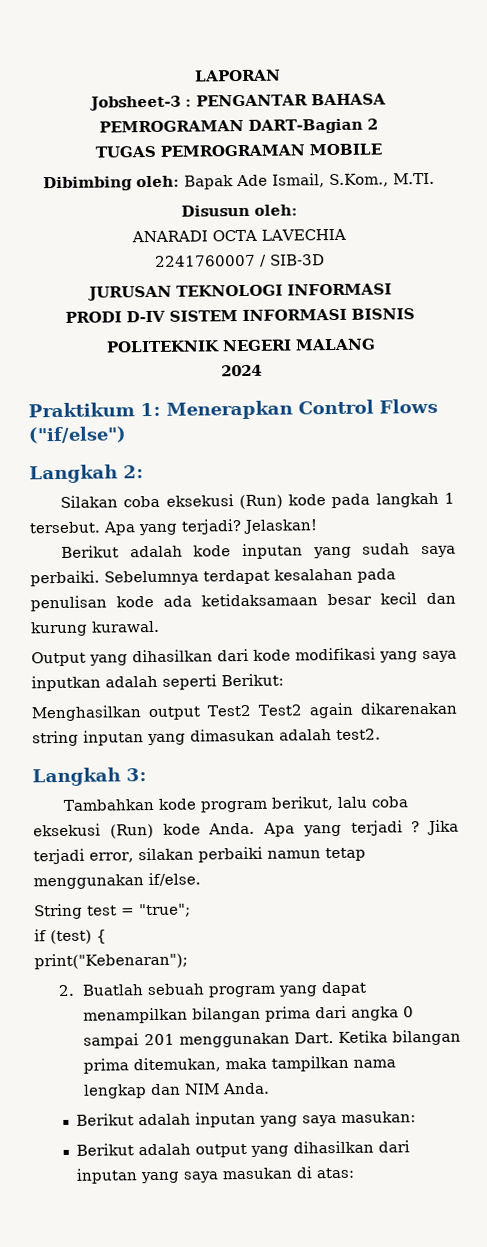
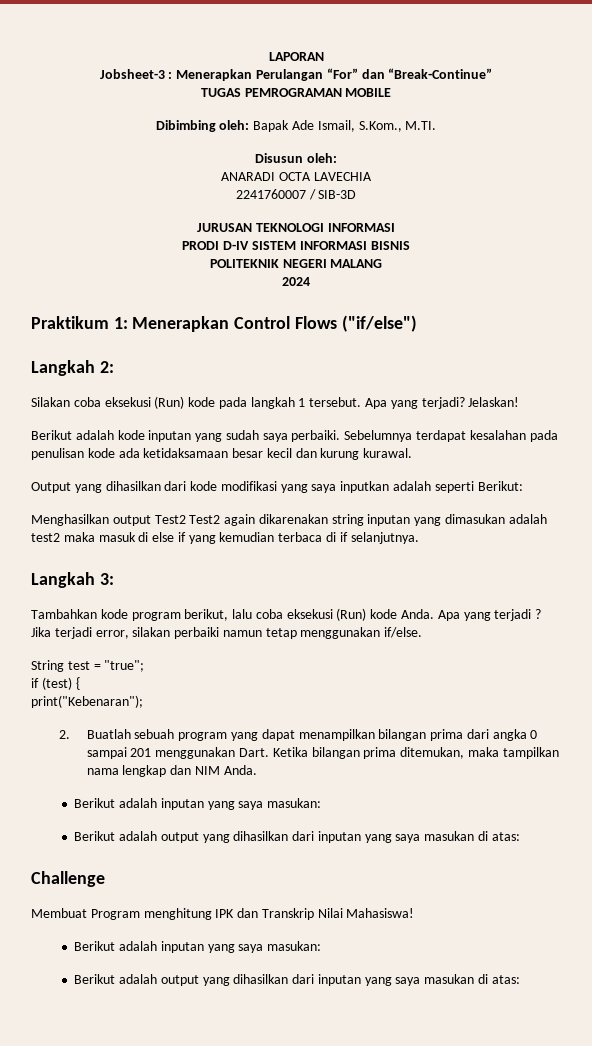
- Jobsheet-3 : PENGANTAR BAHASA PEMROGRAMAN DART-Bagian 2
+ Jobsheet-3 : Menerapkan Perulangan “For” dan “Break-Continue”
- Menghasilkan output Test2 Test2 again dikarenakan string inputan yang dimasukan adalah test2.
+ Menghasilkan output Test2 Test2 again dikarenakan string inputan yang dimasukan adalah test2 maka masuk di else if yang kemudian terbaca di if selanjutnya.
+ Challenge
+ Membuat Program menghitung IPK dan Transkrip Nilai Mahasiswa!
+ Berikut adalah inputan yang saya masukan:
+ Berikut adalah output yang dihasilkan dari inputan yang saya masukan di atas:

